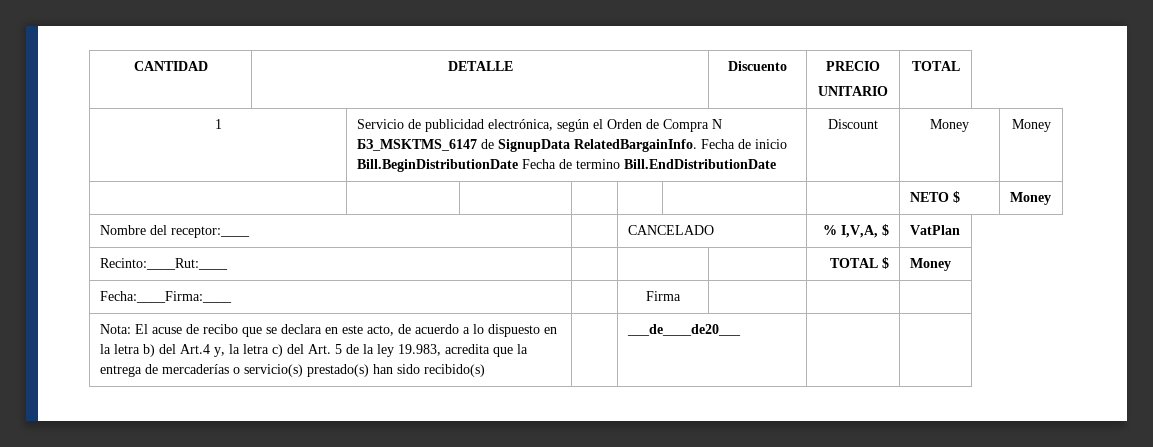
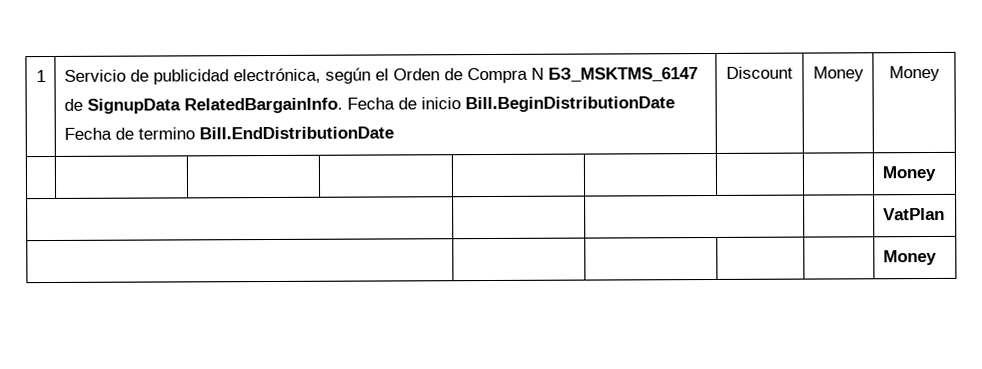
- CANTIDAD | DETALLE | Discuento | PRECIO
- UNITARIO | TOTAL
- | | | | | | | NETO $ | Money
- Nombre del receptor:____ | | CANCELADO | % I,V,A, $ | VatPlan
- Recinto:____Rut:____ | | | | TOTAL $ | Money
- Fecha:____Firma:____ | | Firma | | |
- Nota: El acuse de recibo que se declara en este acto, de acuerdo a lo dispuesto en la letra b) del Art.4 y, la letra c) del Art. 5 de la ley 19.983, acredita que la entrega de mercaderías o servicio(s) prestado(s) han sido recibido(s) | | ___de____de20___
+ | | | | | | | | Money
+ | | | | VatPlan
+ | | | | | Money

